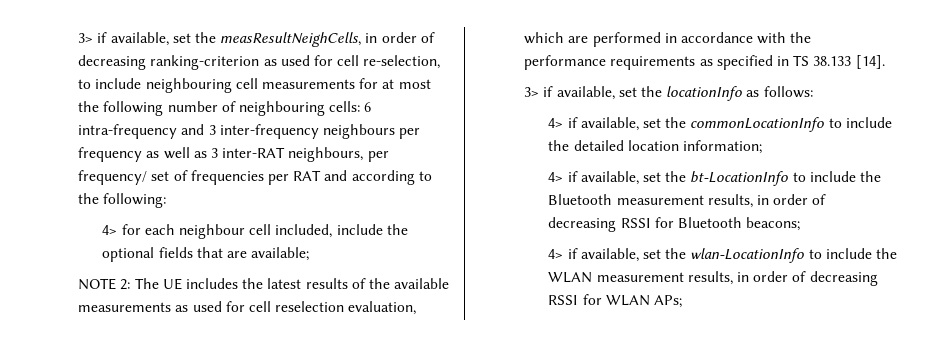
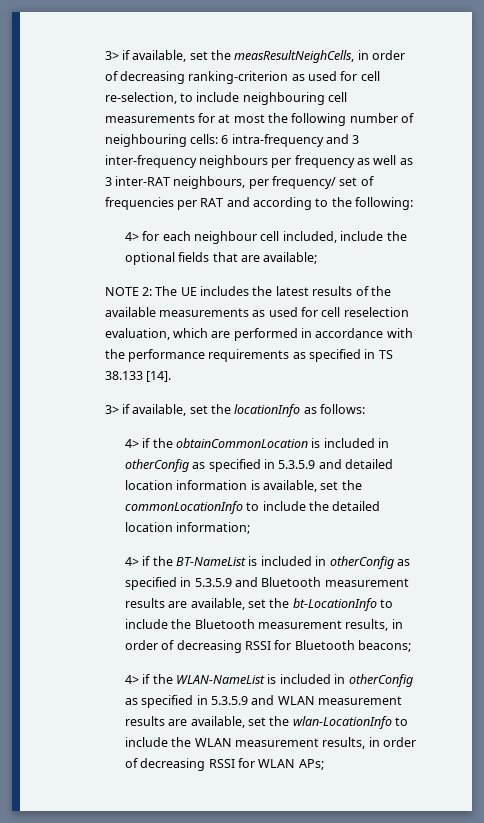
- 4> if available, set the commonLocationInfo to include the detailed location information;
+ 4> if the obtainCommonLocation is included in otherConfig as specified in 5.3.5.9 and detailed location information is available, set the commonLocationInfo to include the detailed location information;
- 4> if available, set the bt-LocationInfo to include the Bluetooth measurement results, in order of decreasing RSSI for Bluetooth beacons;
+ 4> if the BT-NameList is included in otherConfig as specified in 5.3.5.9 and Bluetooth measurement results are available, set the bt-LocationInfo to include the Bluetooth measurement results, in order of decreasing RSSI for Bluetooth beacons;
- 4> if available, set the wlan-LocationInfo to include the WLAN measurement results, in order of decreasing RSSI for WLAN APs;
+ 4> if the WLAN-NameList is included in otherConfig as specified in 5.3.5.9 and WLAN measurement results are available, set the wlan-LocationInfo to include the WLAN measurement results, in order of decreasing RSSI for WLAN APs;

